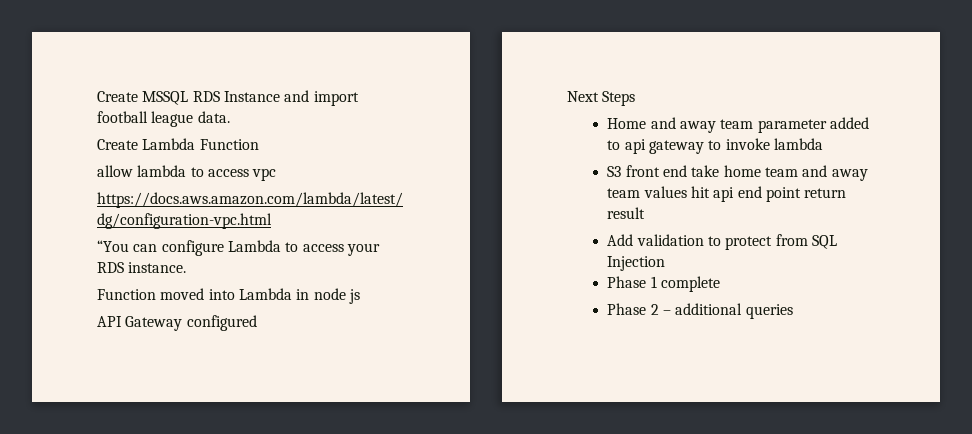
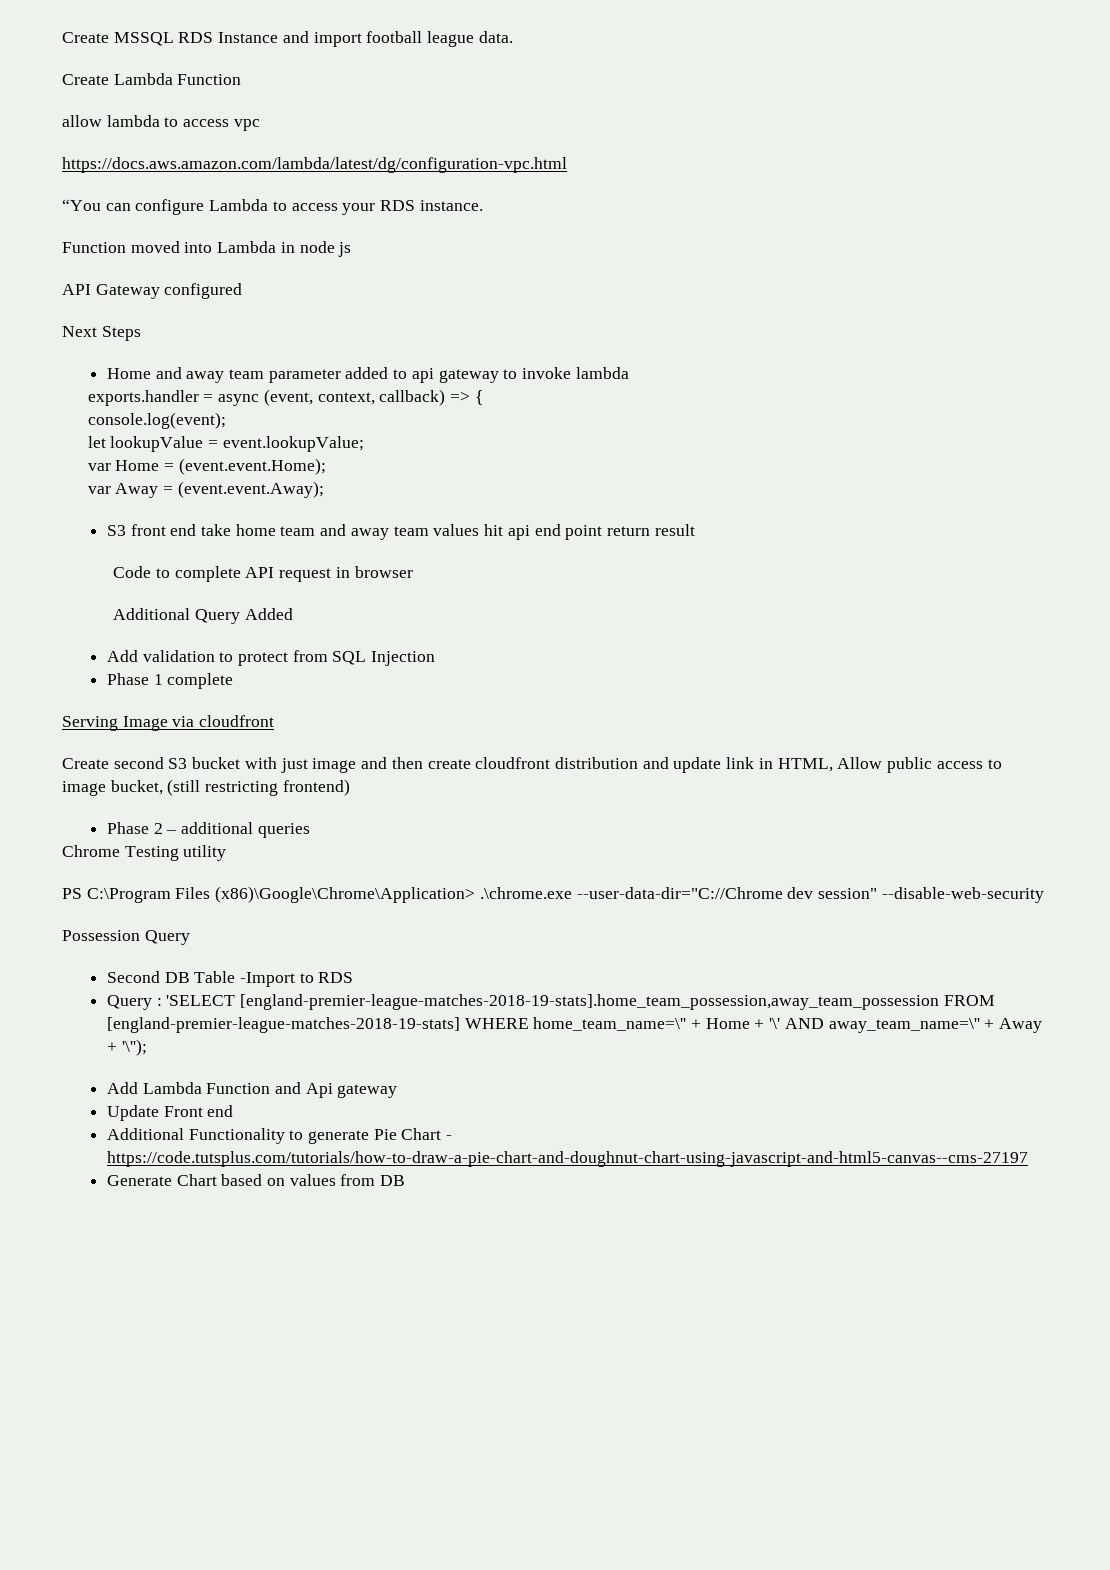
+ exports.handler = async (event, context, callback) => {
+ console.log(event);
+ let lookupValue = event.lookupValue;
+ var Home = (event.event.Home);
+ var Away = (event.event.Away);
+ Code to complete API request in browser
+ Additional Query Added
+ Serving Image via cloudfront
+ Create second S3 bucket with just image and then create cloudfront distribution and update link in HTML, Allow public access to image bucket, (still restricting frontend)
+ Chrome Testing utility
+ PS C:\Program Files (x86)\Google\Chrome\Application> .\chrome.exe --user-data-dir="C://Chrome dev session" --disable-web-security
+ Possession Query
+ Second DB Table -Import to RDS
+ Query : 'SELECT [england-premier-league-matches-2018-19-stats].home_team_possession,away_team_possession FROM [england-premier-league-matches-2018-19-stats] WHERE home_team_name=\'' + Home + '\' AND away_team_name=\'' + Away + '\'');
+ Add Lambda Function and Api gateway
+ Update Front end
+ Additional Functionality to generate Pie Chart - https://code.tutsplus.com/tutorials/how-to-draw-a-pie-chart-and-doughnut-chart-using-javascript-and-html5-canvas--cms-27197
+ Generate Chart based on values from DB

